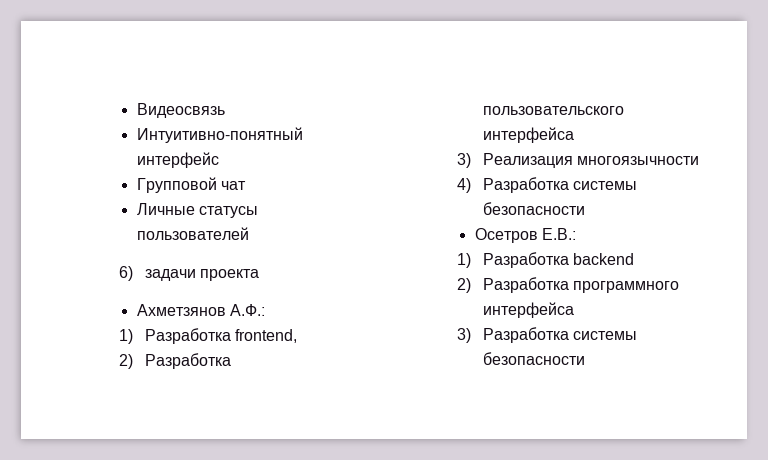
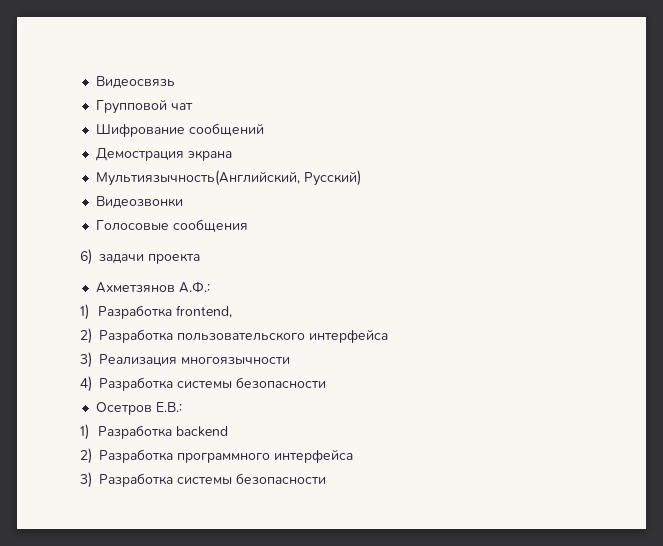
- Интуитивно-понятный интерфейс
- Личные статусы пользователей
+ Шифрование сообщений
+ Демострация экрана
+ Мультиязычность(Английский, Русский)
+ Видеозвонки
+ Голосовые сообщения

